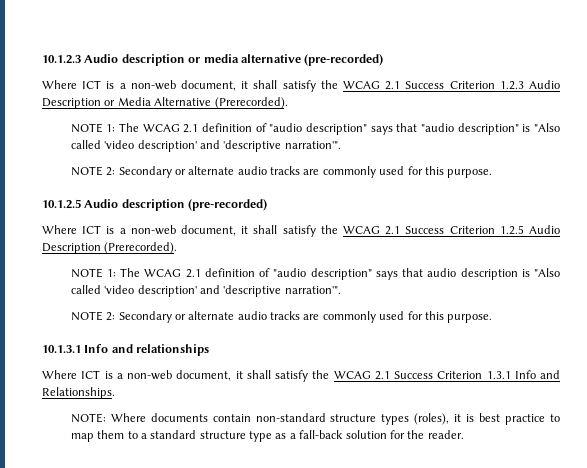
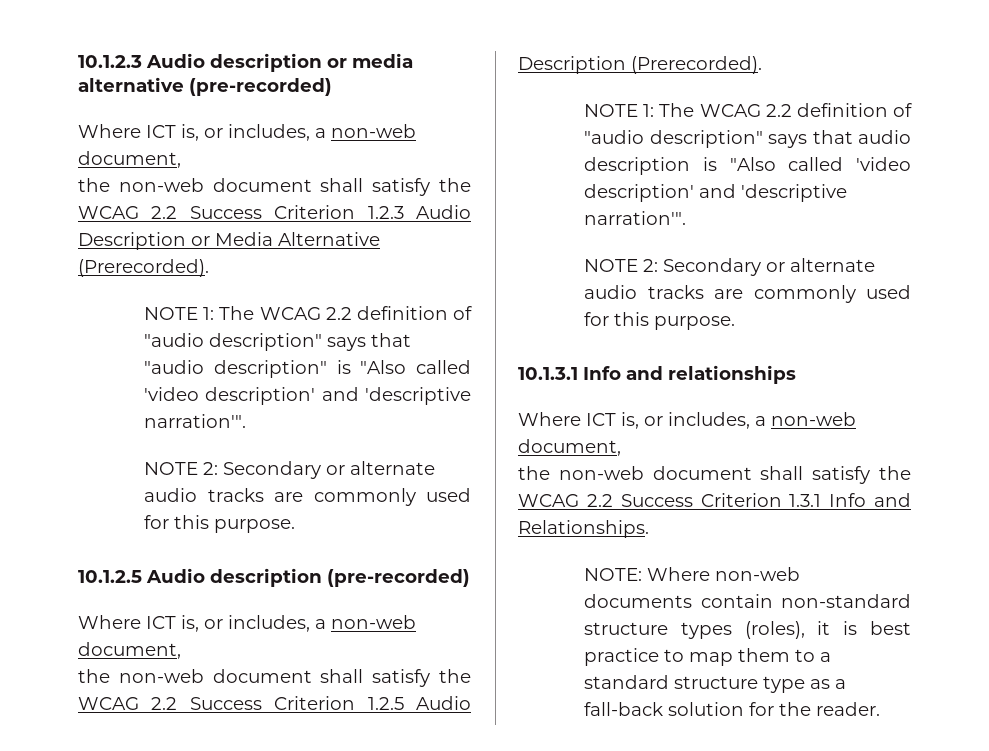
  10.1.2.3 Audio description or media alternative (pre-recorded)
- Where ICT is a non-web document, it shall satisfy the WCAG 2.1 Success Criterion 1.2.3 Audio Description or Media Alternative (Prerecorded).
+ Where ICT is, or includes, a non-web document,
+ the non-web document shall satisfy the WCAG 2.2 Success Criterion 1.2.3 Audio Description or Media Alternative (Prerecorded).
- NOTE 1: The WCAG 2.1 definition of "audio description" says that "audio description" is "Also called 'video description' and 'descriptive narration'".
+ NOTE 1: The WCAG 2.2 definition of "audio description" says that "audio description" is "Also called 'video description' and 'descriptive narration'".
  10.1.2.5 Audio description (pre-recorded)
- Where ICT is a non-web document, it shall satisfy the WCAG 2.1 Success Criterion 1.2.5 Audio Description (Prerecorded).
+ Where ICT is, or includes, a non-web document,
+ the non-web document shall satisfy the WCAG 2.2 Success Criterion 1.2.5 Audio Description (Prerecorded).
- NOTE 1: The WCAG 2.1 definition of "audio description" says that audio description is "Also called 'video description' and 'descriptive narration'".
+ NOTE 1: The WCAG 2.2 definition of "audio description" says that audio description is "Also called 'video description' and 'descriptive narration'".
  10.1.3.1 Info and relationships
- Where ICT is a non-web document, it shall satisfy the WCAG 2.1 Success Criterion 1.3.1 Info and Relationships.
+ Where ICT is, or includes, a non-web document,
+ the non-web document shall satisfy the WCAG 2.2 Success Criterion 1.3.1 Info and Relationships.
- NOTE: Where documents contain non-standard structure types (roles), it is best practice to map them to a standard structure type as a fall-back solution for the reader.
+ NOTE: Where non-web documents contain non-standard structure types (roles), it is best practice to map them to a standard structure type as a fall-back solution for the reader.

